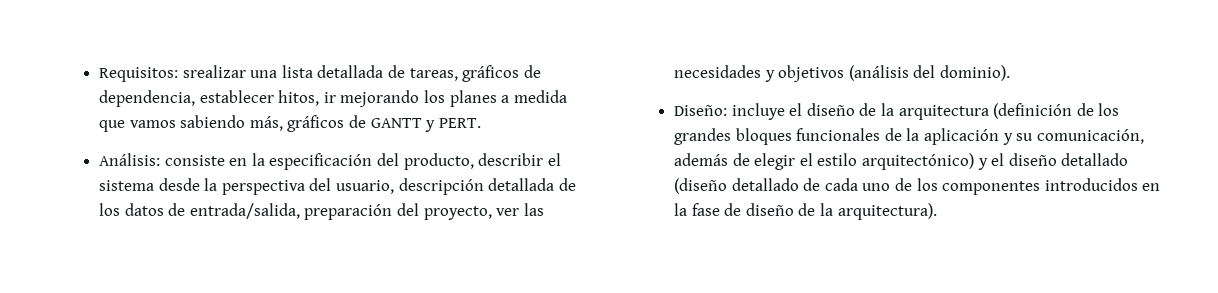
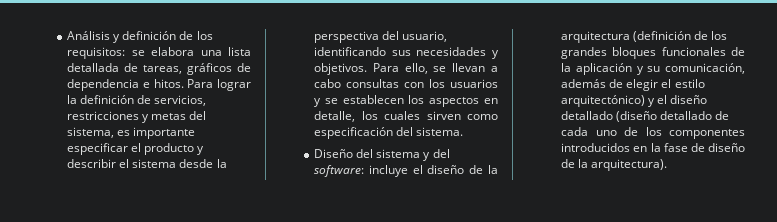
- Requisitos: srealizar una lista detallada de tareas, gráficos de dependencia, establecer hitos, ir mejorando los planes a medida que vamos sabiendo más, gráficos de GANTT y PERT.
- Análisis: consiste en la especificación del producto, describir el sistema desde la perspectiva del usuario, descripción detallada de los datos de entrada/salida, preparación del proyecto, ver las necesidades y objetivos (análisis del dominio).
- Diseño: incluye el diseño de la arquitectura (definición de los grandes bloques funcionales de la aplicación y su comunicación, además de elegir el estilo arquitectónico) y el diseño detallado (diseño detallado de cada uno de los componentes introducidos en la fase de diseño de la arquitectura).
+ Análisis y definición de los requisitos: se elabora una lista detallada de tareas, gráficos de dependencia e hitos. Para lograr la definición de servicios, restricciones y metas del sistema, es importante especificar el producto y describir el sistema desde la perspectiva del usuario, identificando sus necesidades y objetivos. Para ello, se llevan a cabo consultas con los usuarios y se establecen los aspectos en detalle, los cuales sirven como especificación del sistema.
+ Diseño del sistema y del software: incluye el diseño de la arquitectura (definición de los grandes bloques funcionales de la aplicación y su comunicación, además de elegir el estilo arquitectónico) y el diseño detallado (diseño detallado de cada uno de los componentes introducidos en la fase de diseño de la arquitectura).

